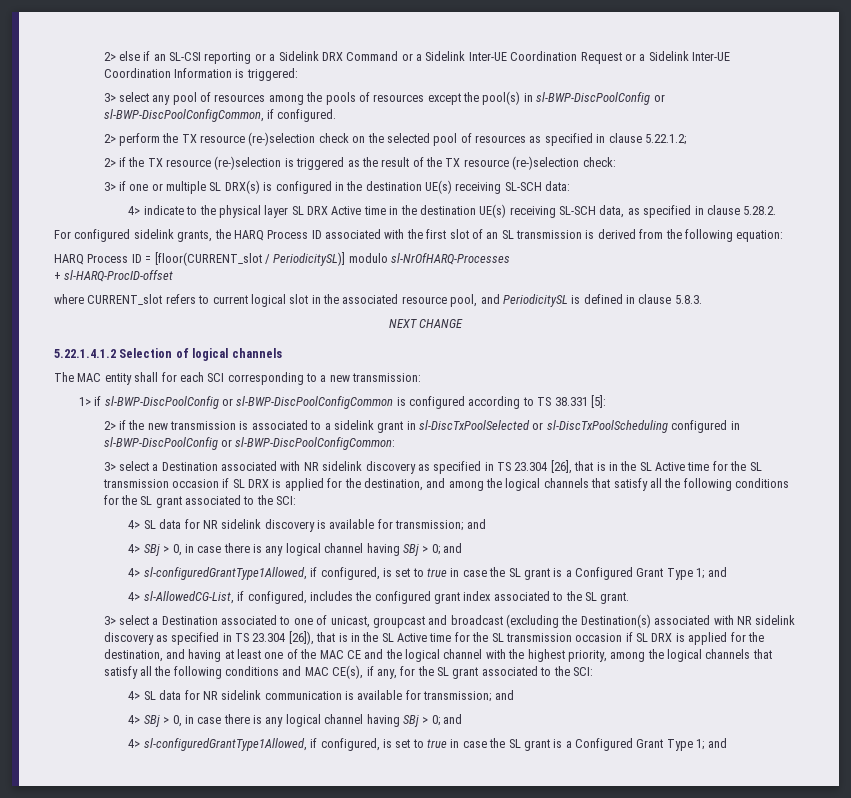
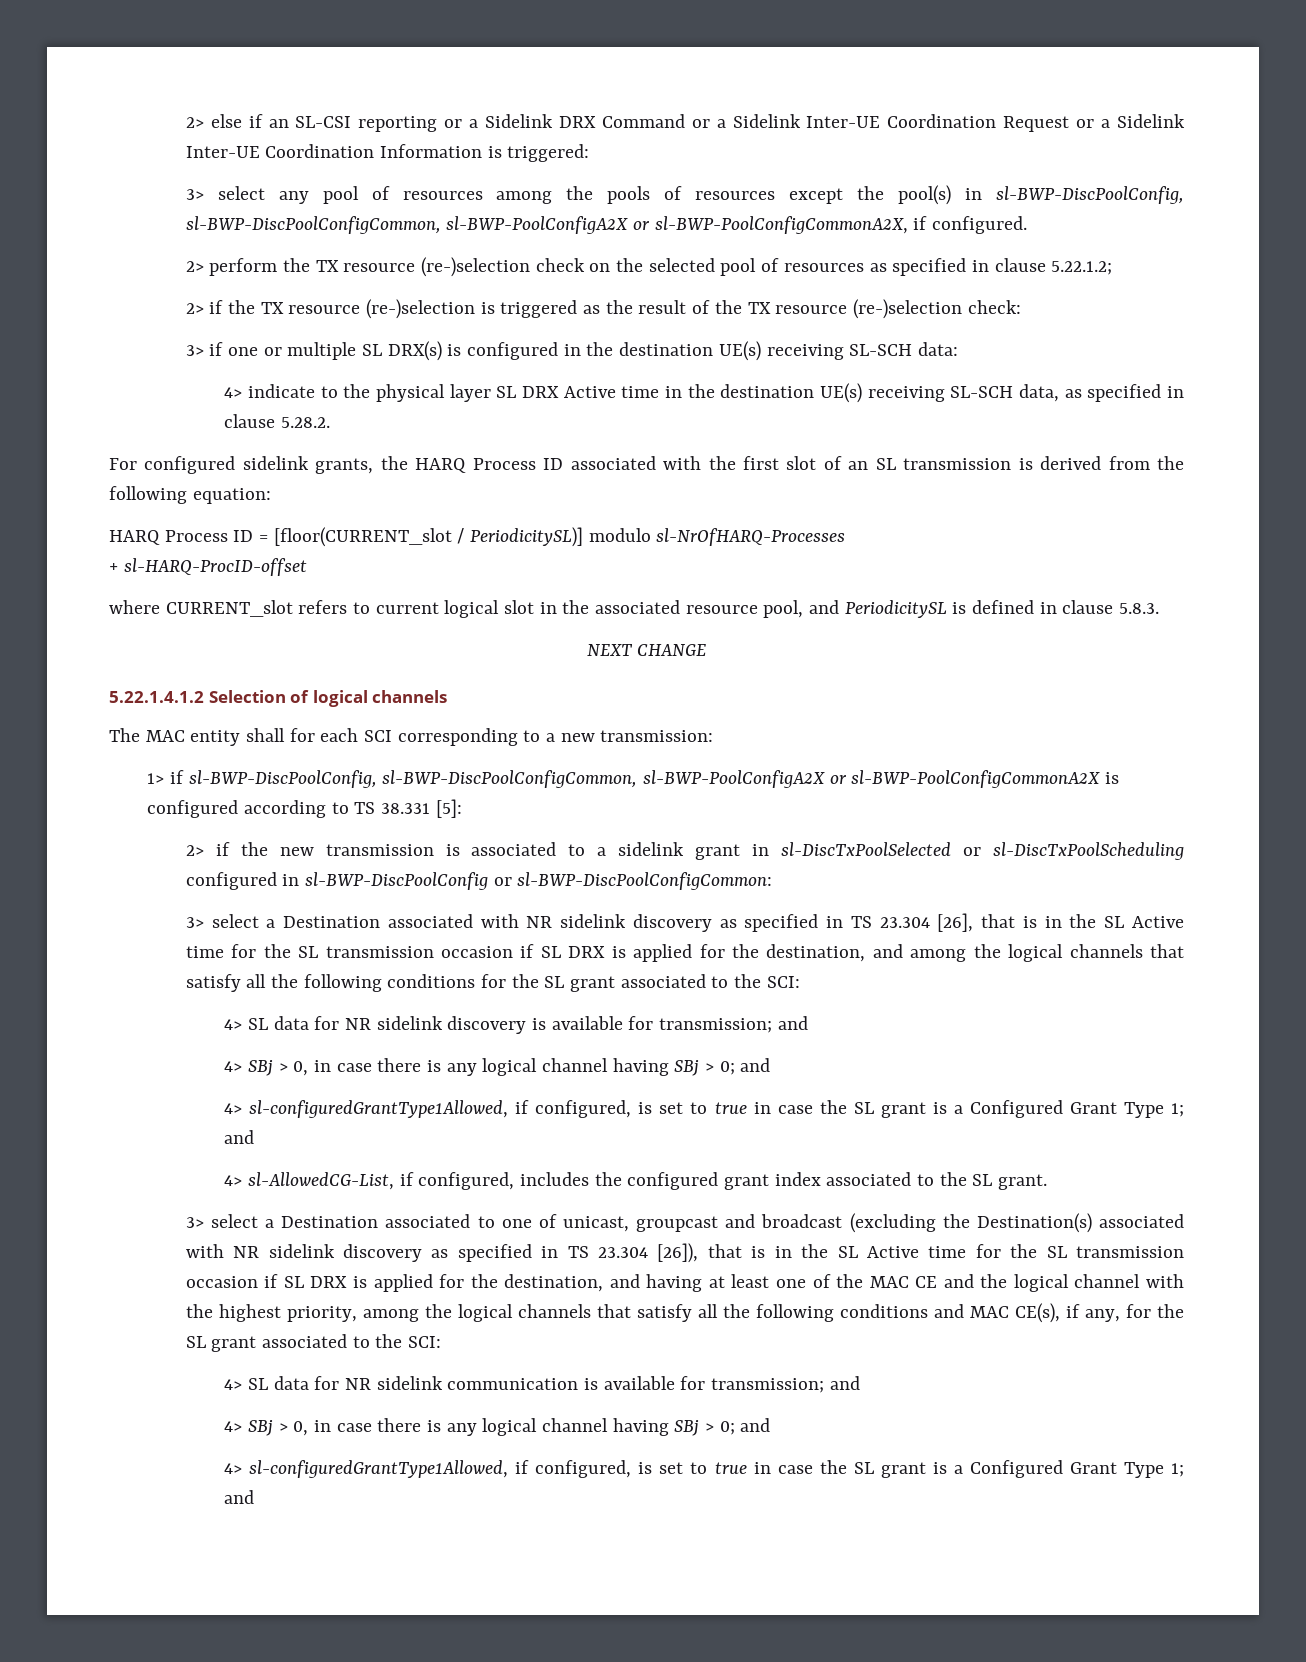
- 3> select any pool of resources among the pools of resources except the pool(s) in sl-BWP-DiscPoolConfig or sl-BWP-DiscPoolConfigCommon, if configured.
+ 3> select any pool of resources among the pools of resources except the pool(s) in sl-BWP-DiscPoolConfig, sl-BWP-DiscPoolConfigCommon, sl-BWP-PoolConfigA2X or sl-BWP-PoolConfigCommonA2X, if configured.
- 1> if sl-BWP-DiscPoolConfig or sl-BWP-DiscPoolConfigCommon is configured according to TS 38.331 [5]:
+ 1> if sl-BWP-DiscPoolConfig, sl-BWP-DiscPoolConfigCommon, sl-BWP-PoolConfigA2X or sl-BWP-PoolConfigCommonA2X is configured according to TS 38.331 [5]:

